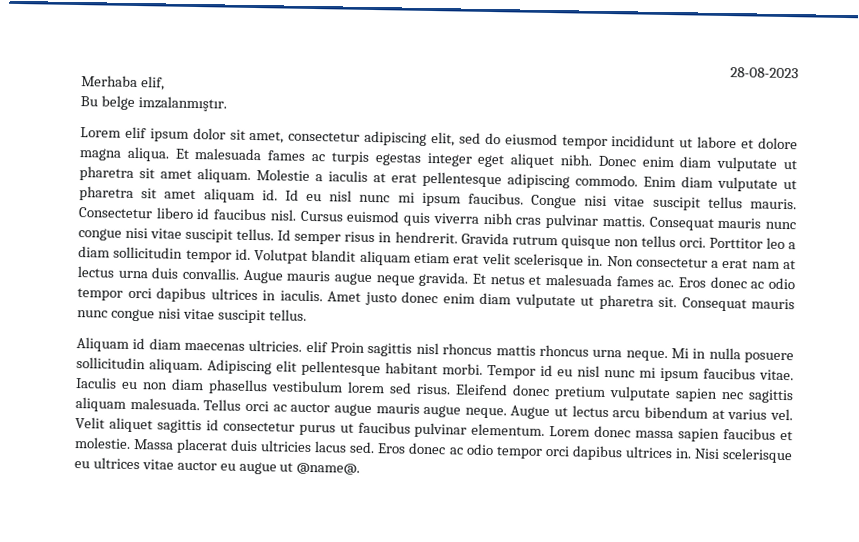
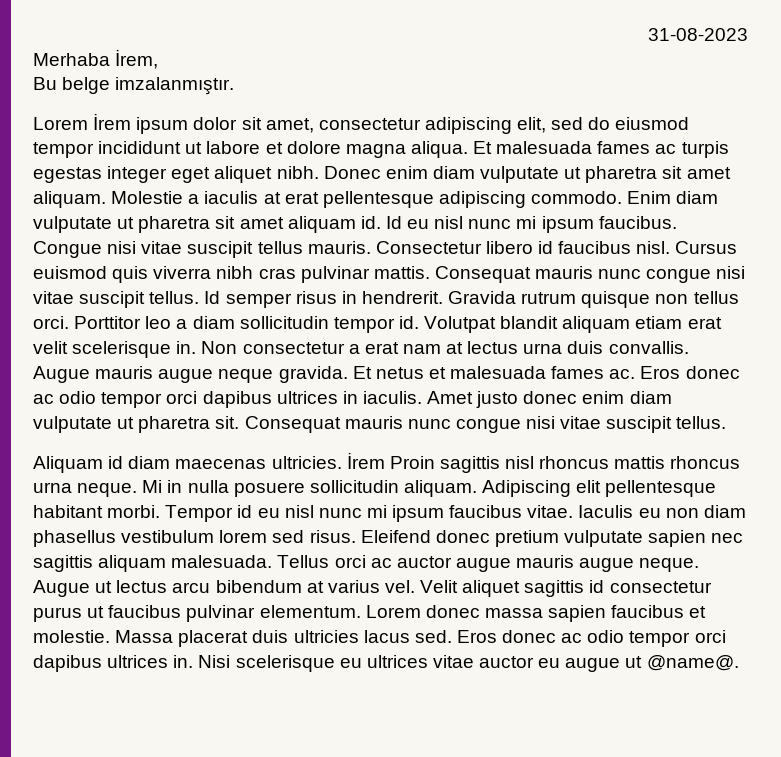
- 28-08-2023
+ 31-08-2023
- Merhaba elif,
+ Merhaba İrem,
- Lorem elif ipsum dolor sit amet, consectetur adipiscing elit, sed do eiusmod tempor incididunt ut labore et dolore magna aliqua.
+ Lorem İrem ipsum dolor sit amet, consectetur adipiscing elit, sed do eiusmod tempor incididunt ut labore et dolore magna aliqua.
- Aliquam id diam maecenas ultricies. elif Proin sagittis nisl rhoncus mattis rhoncus urna neque.
+ Aliquam id diam maecenas ultricies. İrem Proin sagittis nisl rhoncus mattis rhoncus urna neque.

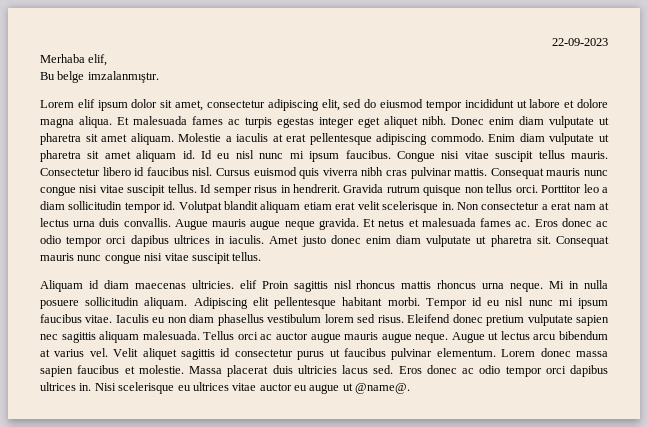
- 31-08-2023
+ 22-09-2023
- Merhaba İrem,
+ Merhaba elif,
- Lorem İrem ipsum dolor sit amet, consectetur adipiscing elit, sed do eiusmod tempor incididunt ut labore et dolore magna aliqua.
+ Lorem elif ipsum dolor sit amet, consectetur adipiscing elit, sed do eiusmod tempor incididunt ut labore et dolore magna aliqua.
- Aliquam id diam maecenas ultricies. İrem Proin sagittis nisl rhoncus mattis rhoncus urna neque.
+ Aliquam id diam maecenas ultricies. elif Proin sagittis nisl rhoncus mattis rhoncus urna neque.

